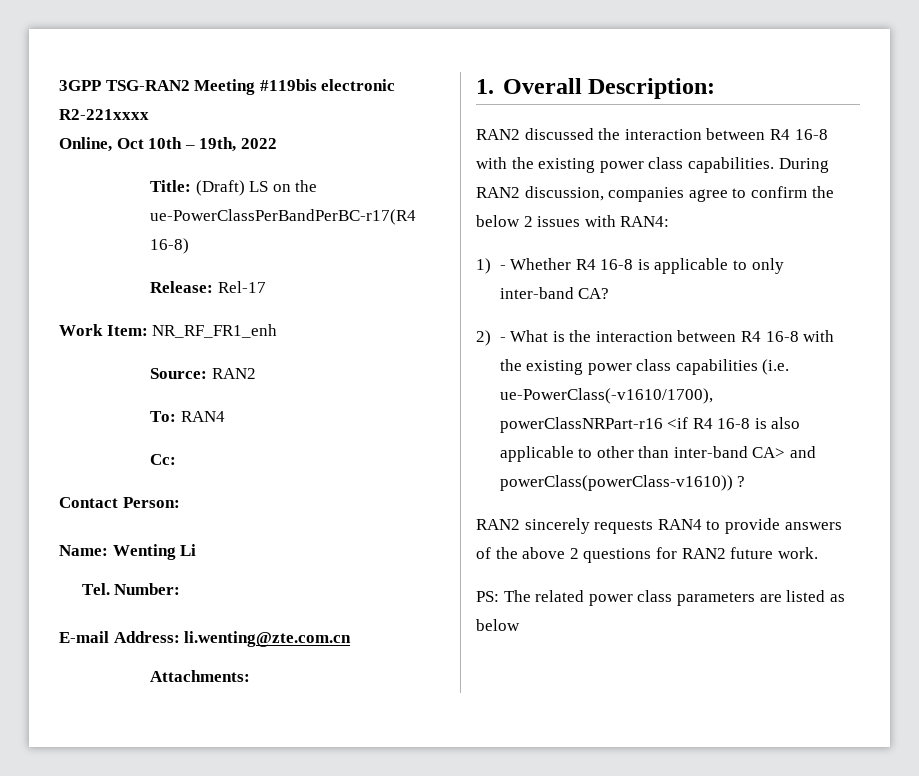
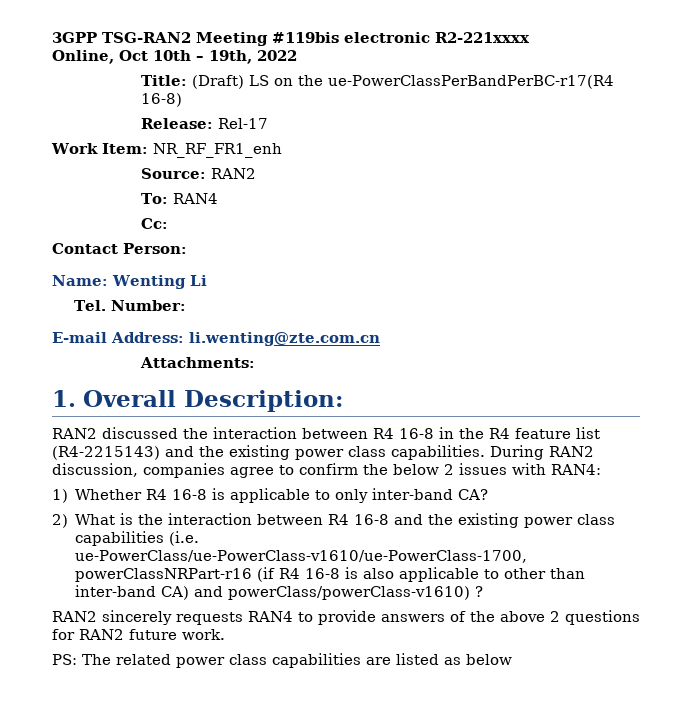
- RAN2 discussed the interaction between R4 16-8 with the existing power class capabilities.
+ RAN2 discussed the interaction between R4 16-8 in the R4 feature list (R4-2215143) and the existing power class capabilities.
- 1) - Whether R4 16-8 is applicable to only inter-band CA?
+ 1) Whether R4 16-8 is applicable to only inter-band CA?
- 2) - What is the interaction between R4 16-8 with the existing power class capabilities (i.e. ue-PowerClass(-v1610/1700), powerClassNRPart-r16 <if R4 16-8 is also applicable to other than inter-band CA> and powerClass(powerClass-v1610)) ?
+ 2) What is the interaction between R4 16-8 and the existing power class capabilities (i.e. ue-PowerClass/ue-PowerClass-v1610/ue-PowerClass-1700, powerClassNRPart-r16 (if R4 16-8 is also applicable to other than inter-band CA) and powerClass/powerClass-v1610) ?
- PS: The related power class parameters are listed as below
+ PS: The related power class capabilities are listed as below

